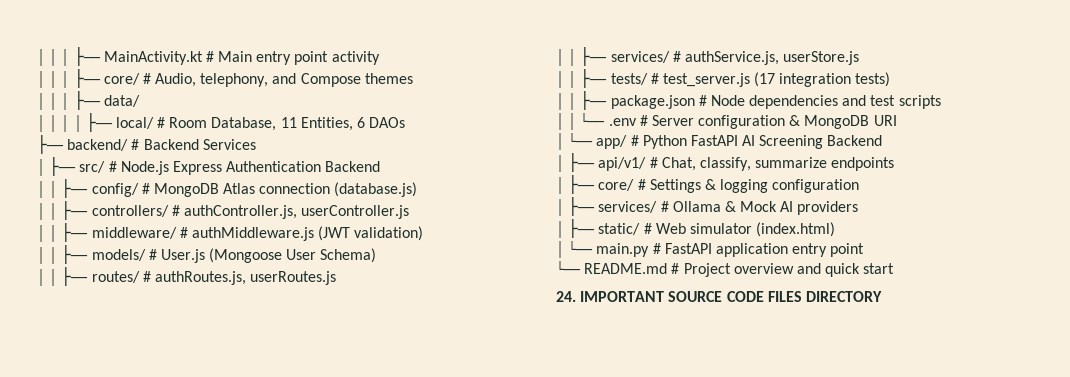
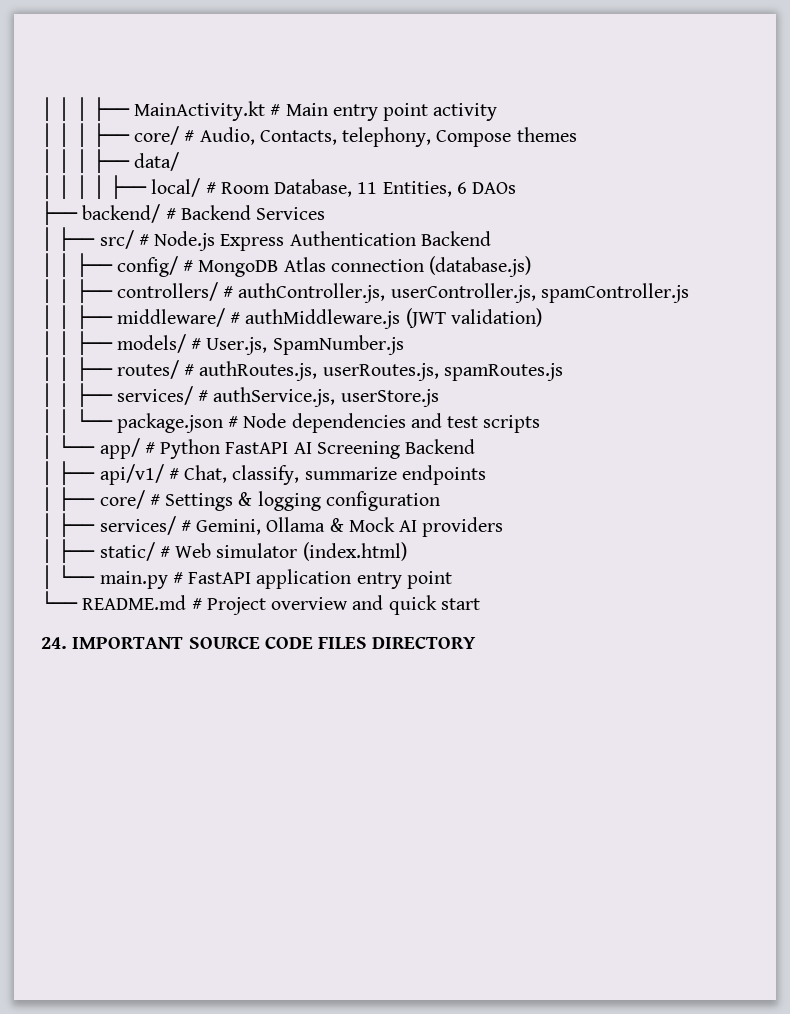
- │ │ │ ├── core/ # Audio, telephony, and Compose themes
+ │ │ │ ├── core/ # Audio, Contacts, telephony, Compose themes
- │ │ ├── controllers/ # authController.js, userController.js
+ │ │ ├── controllers/ # authController.js, userController.js, spamController.js
- │ │ ├── models/ # User.js (Mongoose User Schema)
+ │ │ ├── models/ # User.js, SpamNumber.js
- │ │ ├── routes/ # authRoutes.js, userRoutes.js
+ │ │ ├── routes/ # authRoutes.js, userRoutes.js, spamRoutes.js
- │ │ ├── tests/ # test_server.js (17 integration tests)
- │ │ ├── package.json # Node dependencies and test scripts
+ │ │ └── package.json # Node dependencies and test scripts
- │ │ └── .env # Server configuration & MongoDB URI
- │ ├── services/ # Ollama & Mock AI providers
+ │ ├── services/ # Gemini, Ollama & Mock AI providers

